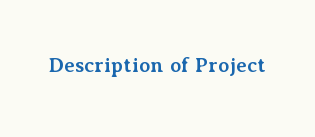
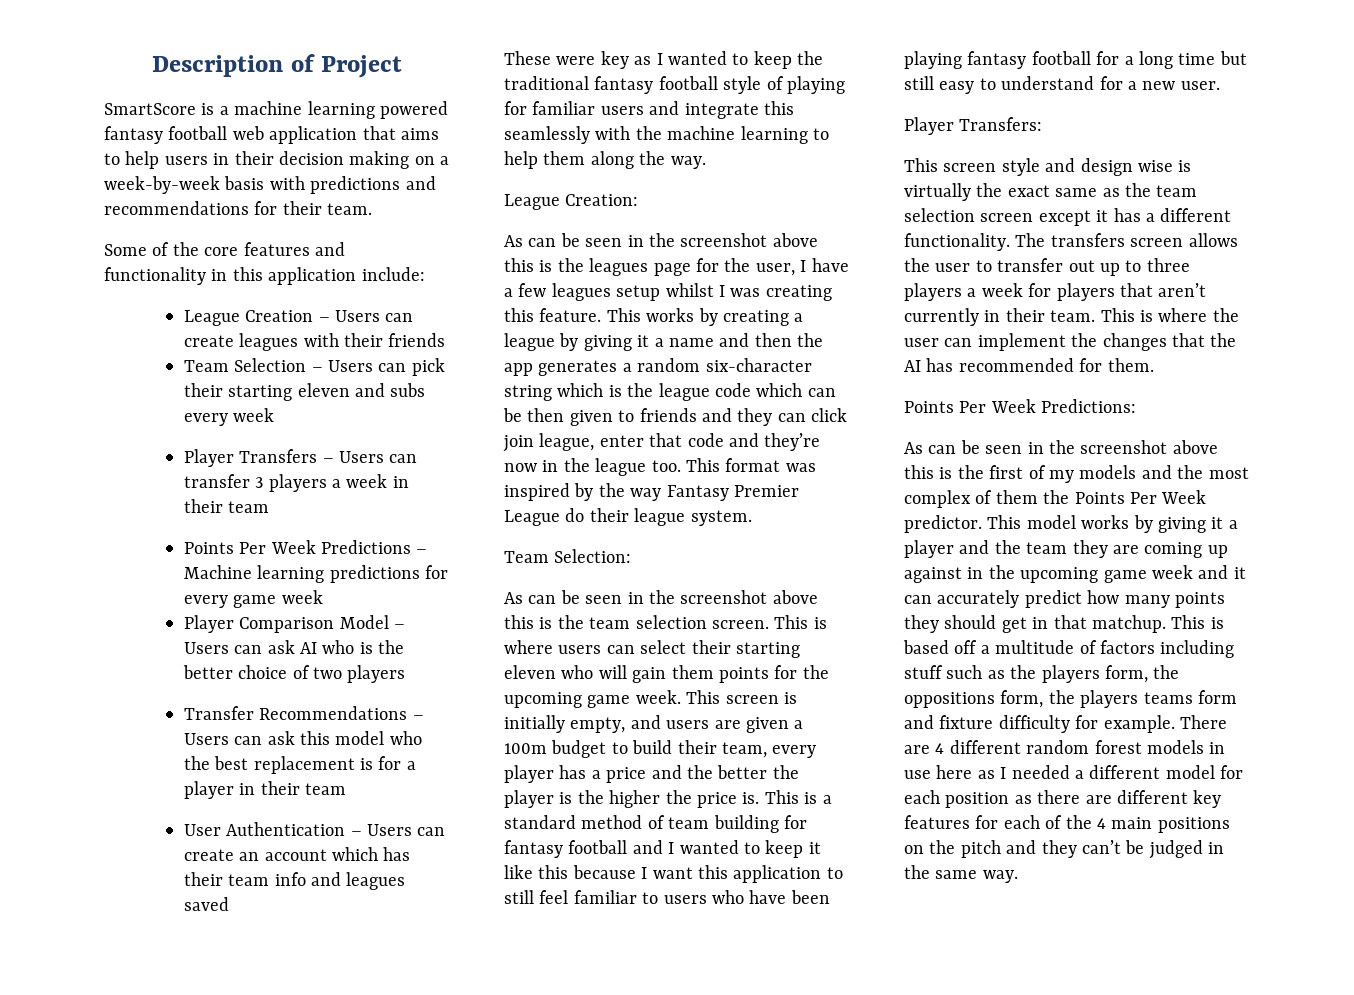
+ SmartScore is a machine learning powered fantasy football web application that aims to help users in their decision making on a week-by-week basis with predictions and recommendations for their team.
+ Some of the core features and functionality in this application include:
+ League Creation – Users can create leagues with their friends
+ Team Selection – Users can pick their starting eleven and subs every week
+ Player Transfers – Users can transfer 3 players a week in their team
+ Points Per Week Predictions – Machine learning predictions for every game week
+ Player Comparison Model – Users can ask AI who is the better choice of two players
+ Transfer Recommendations – Users can ask this model who the best replacement is for a player in their team
+ User Authentication – Users can create an account which has their team info and leagues saved
+ These were key as I wanted to keep the traditional fantasy football style of playing for familiar users and integrate this seamlessly with the machine learning to help them along the way.
+ League Creation:
+ As can be seen in the screenshot above this is the leagues page for the user, I have a few leagues setup whilst I was creating this feature. This works by creating a league by giving it a name and then the app generates a random six-character string which is the league code which can be then given to friends and they can click join league, enter that code and they’re now in the league too. This format was inspired by the way Fantasy Premier League do their league system.
+ Team Selection:
+ As can be seen in the screenshot above this is the team selection screen. This is where users can select their starting eleven who will gain them points for the upcoming game week. This screen is initially empty, and users are given a 100m budget to build their team, every player has a price and the better the player is the higher the price is. This is a standard method of team building for fantasy football and I wanted to keep it like this because I want this application to still feel familiar to users who have been playing fantasy football for a long time but still easy to understand for a new user.
+ Player Transfers:
+ This screen style and design wise is virtually the exact same as the team selection screen except it has a different functionality. The transfers screen allows the user to transfer out up to three players a week for players that aren’t currently in their team. This is where the user can implement the changes that the AI has recommended for them.
+ Points Per Week Predictions:
+ As can be seen in the screenshot above this is the first of my models and the most complex of them the Points Per Week predictor. This model works by giving it a player and the team they are coming up against in the upcoming game week and it can accurately predict how many points they should get in that matchup. This is based off a multitude of factors including stuff such as the players form, the oppositions form, the players teams form and fixture difficulty for example. There are 4 different random forest models in use here as I needed a different model for each position as there are different key features for each of the 4 main positions on the pitch and they can’t be judged in the same way.

